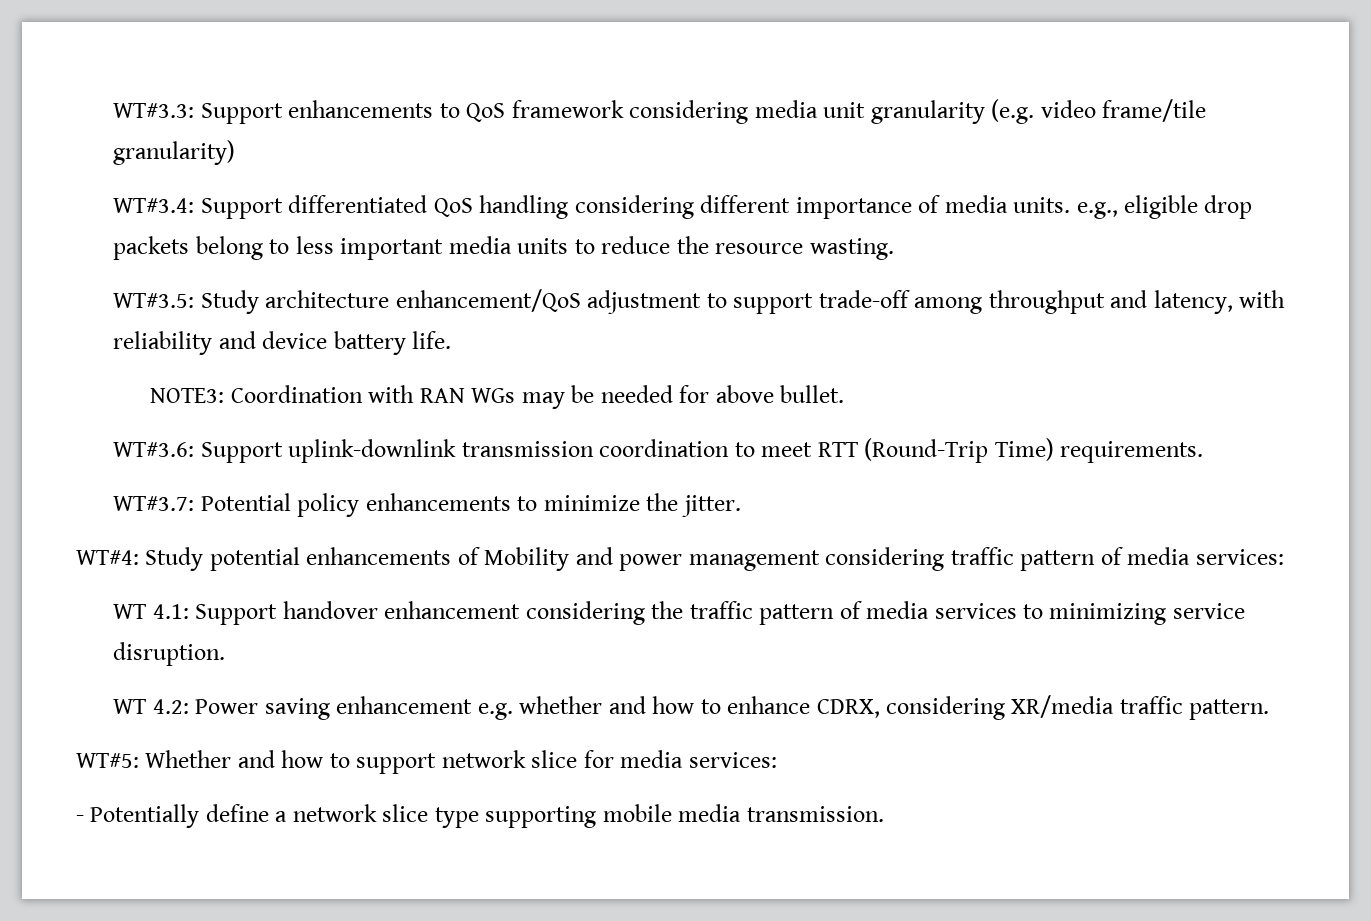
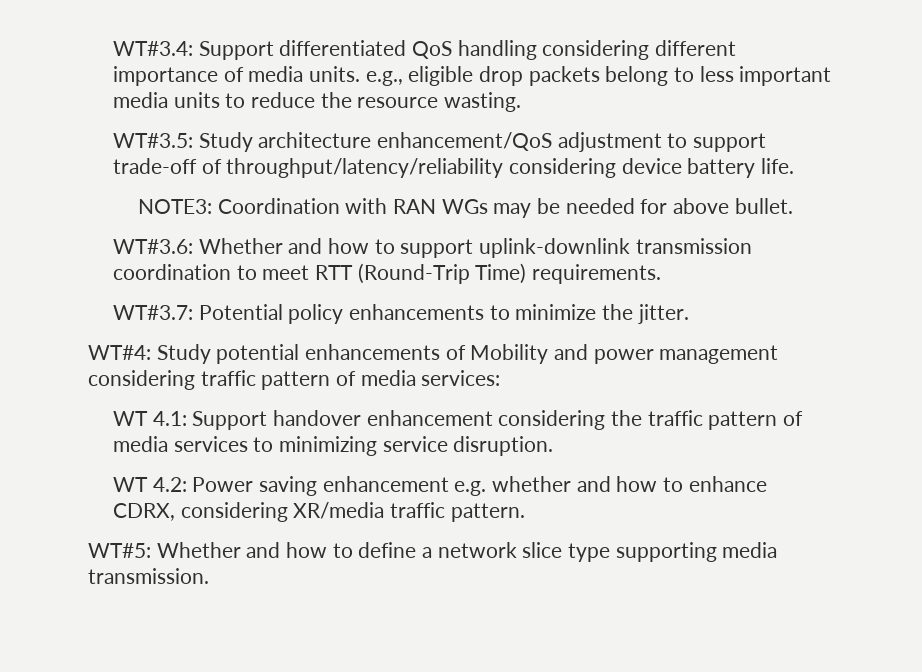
- WT#3.3: Support enhancements to QoS framework considering media unit granularity (e.g. video frame/tile granularity)
- WT#3.5: Study architecture enhancement/QoS adjustment to support trade-off among throughput and latency, with reliability and device battery life.
+ WT#3.5: Study architecture enhancement/QoS adjustment to support trade-off of throughput/latency/reliability considering device battery life.
- WT#3.6: Support uplink-downlink transmission coordination to meet RTT (Round-Trip Time) requirements.
+ WT#3.6: Whether and how to support uplink-downlink transmission coordination to meet RTT (Round-Trip Time) requirements.
- WT#5: Whether and how to support network slice for media services:
- - Potentially define a network slice type supporting mobile media transmission.
+ WT#5: Whether and how to define a network slice type supporting media transmission.

